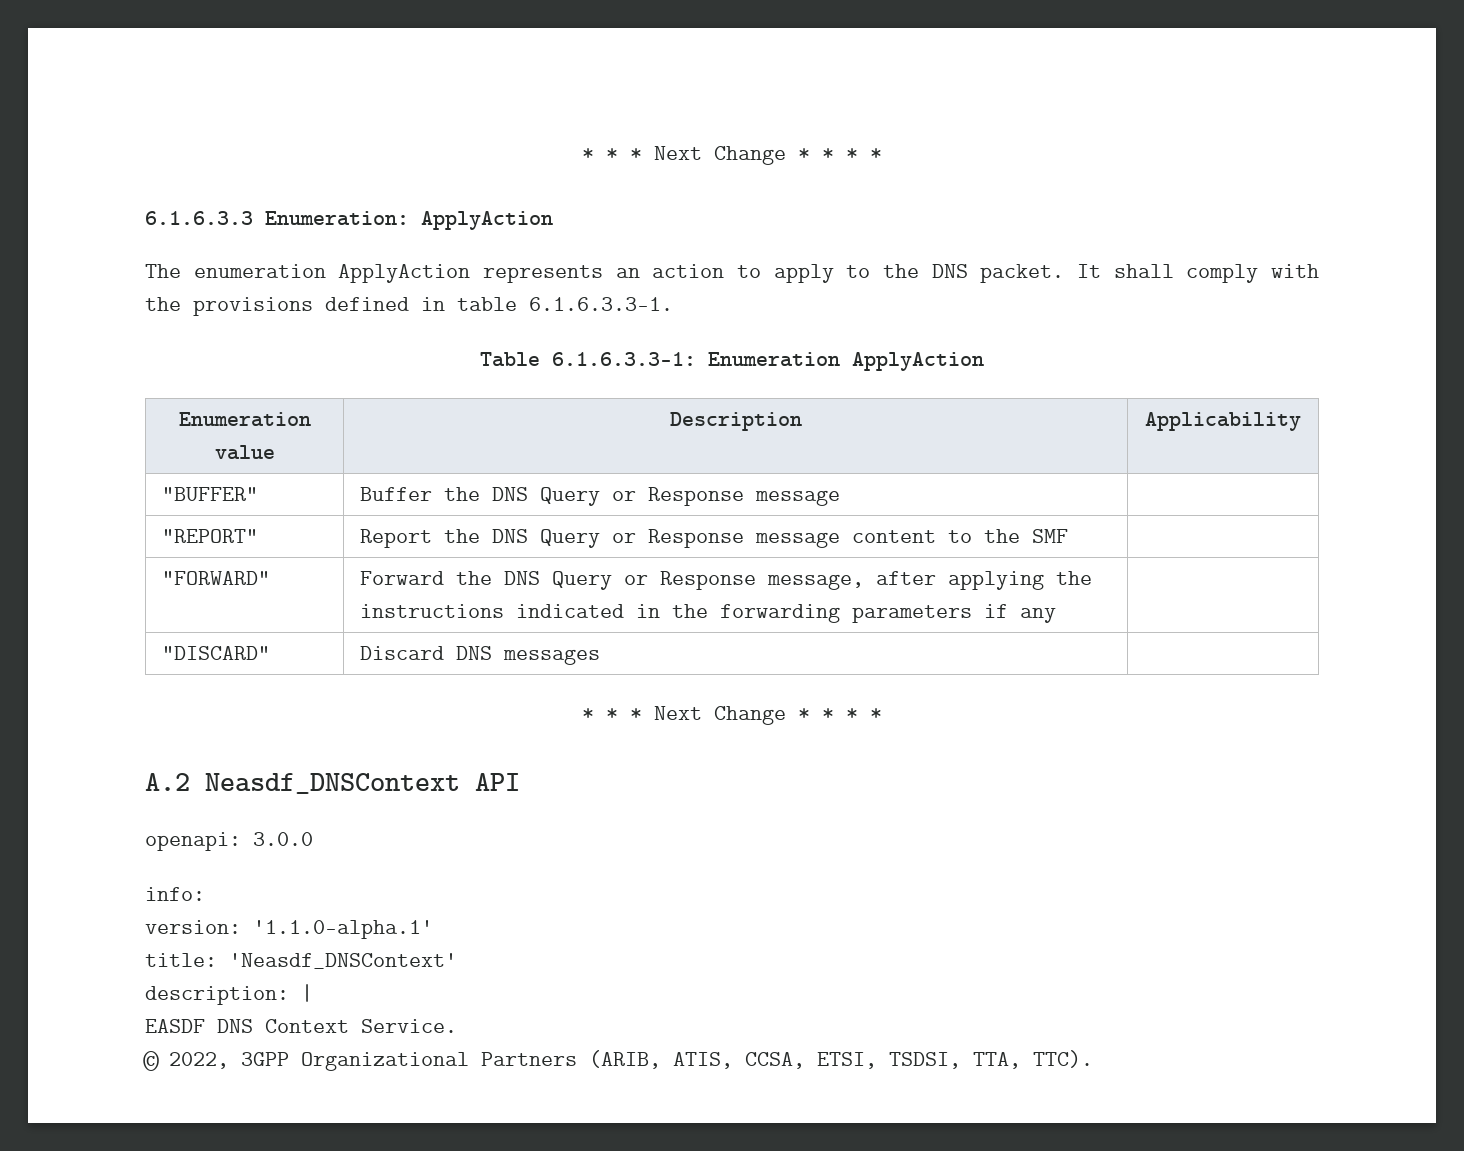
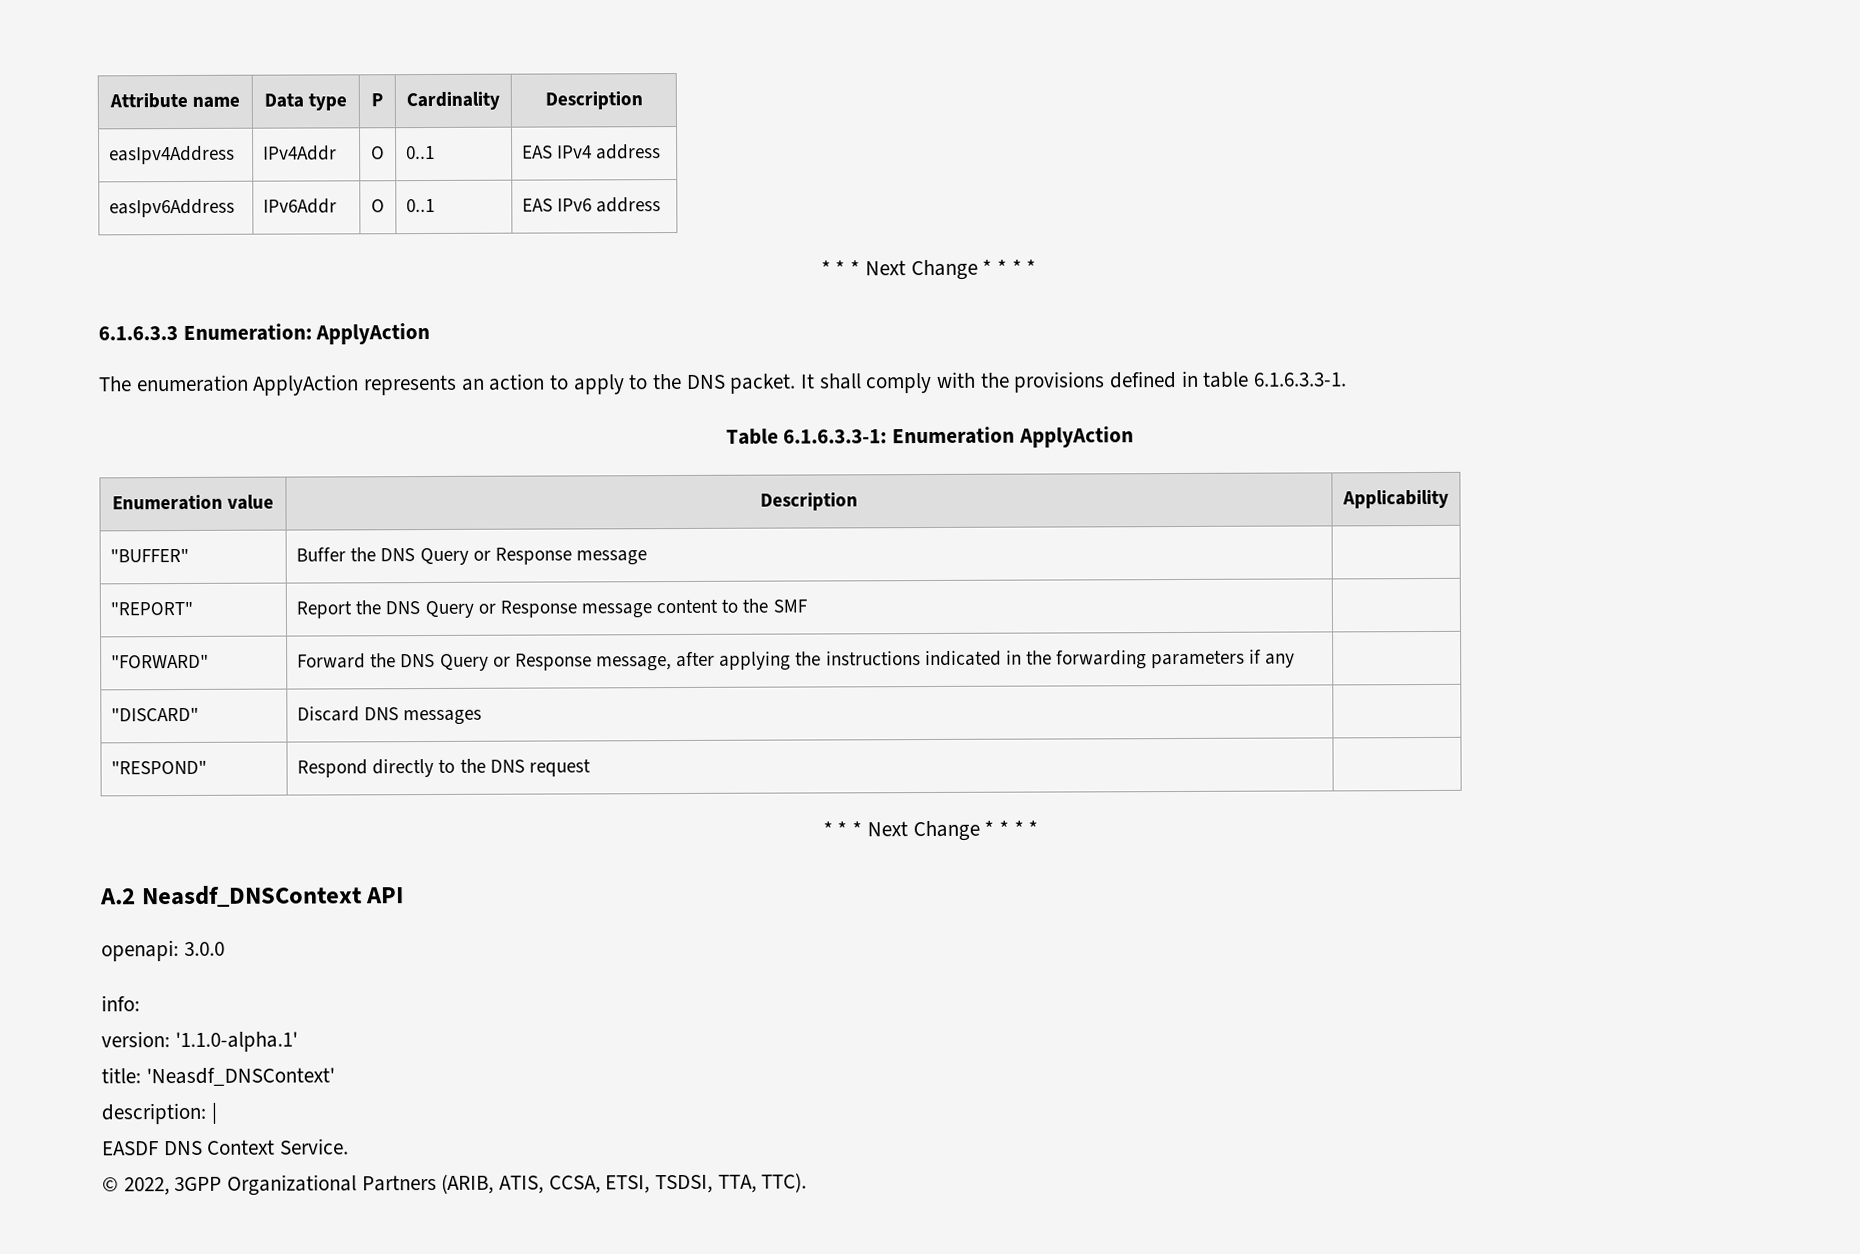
+ Attribute name | Data type | P | Cardinality | Description
+ easIpv4Address | IPv4Addr | O | 0..1 | EAS IPv4 address
+ easIpv6Address | IPv6Addr | O | 0..1 | EAS IPv6 address
+ "RESPOND" | Respond directly to the DNS request |

